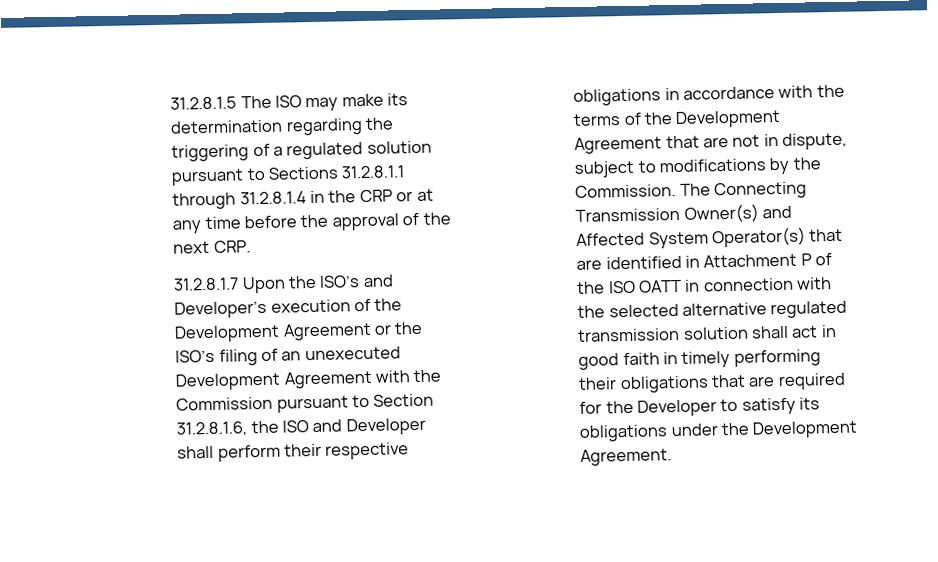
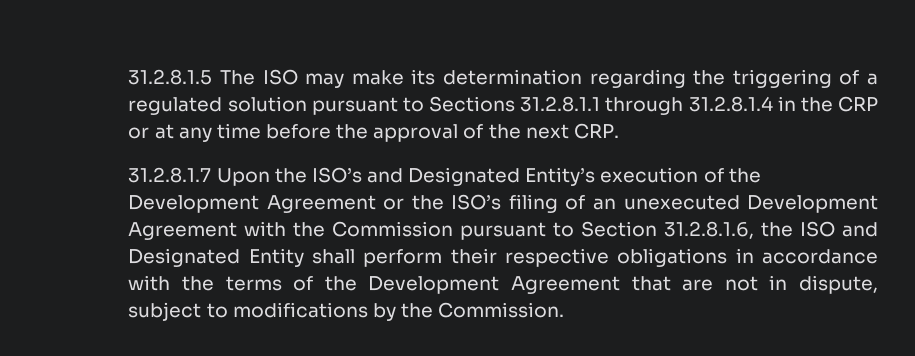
- 31.2.8.1.7 Upon the ISO’s and Developer’s execution of the Development Agreement or the ISO’s filing of an unexecuted Development Agreement with the Commission pursuant to Section 31.2.8.1.6, the ISO and Developer shall perform their respective obligations in accordance with the terms of the Development Agreement that are not in dispute, subject to modifications by the Commission. The Connecting Transmission Owner(s) and Affected System Operator(s) that are identified in Attachment P of the ISO OATT in connection with the selected alternative regulated transmission solution shall act in good faith in timely performing their obligations that are required for the Developer to satisfy its obligations under the Development Agreement.
+ 31.2.8.1.7 Upon the ISO’s and Designated Entity’s execution of the Development Agreement or the ISO’s filing of an unexecuted Development Agreement with the Commission pursuant to Section 31.2.8.1.6, the ISO and Designated Entity shall perform their respective obligations in accordance with the terms of the Development Agreement that are not in dispute, subject to modifications by the Commission.

